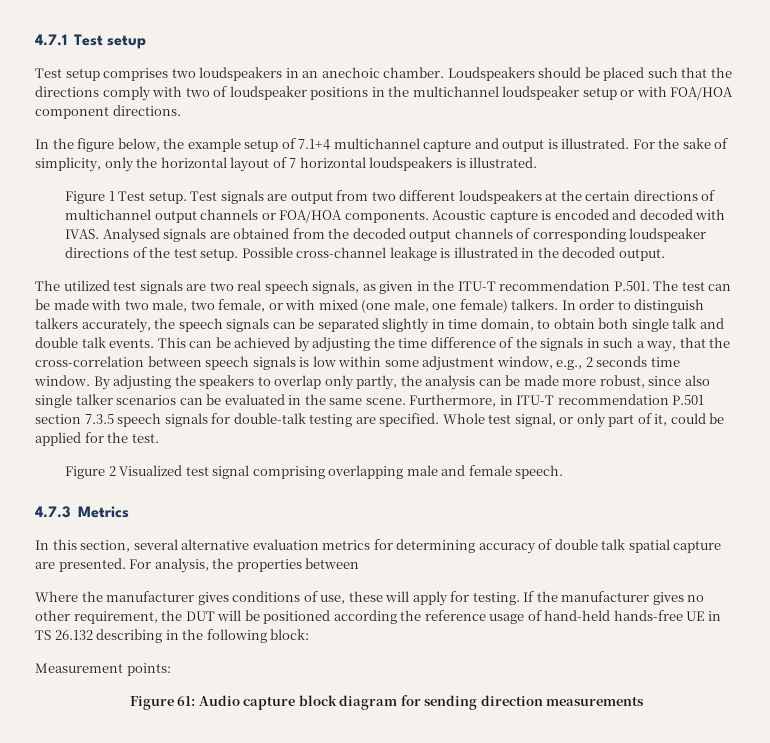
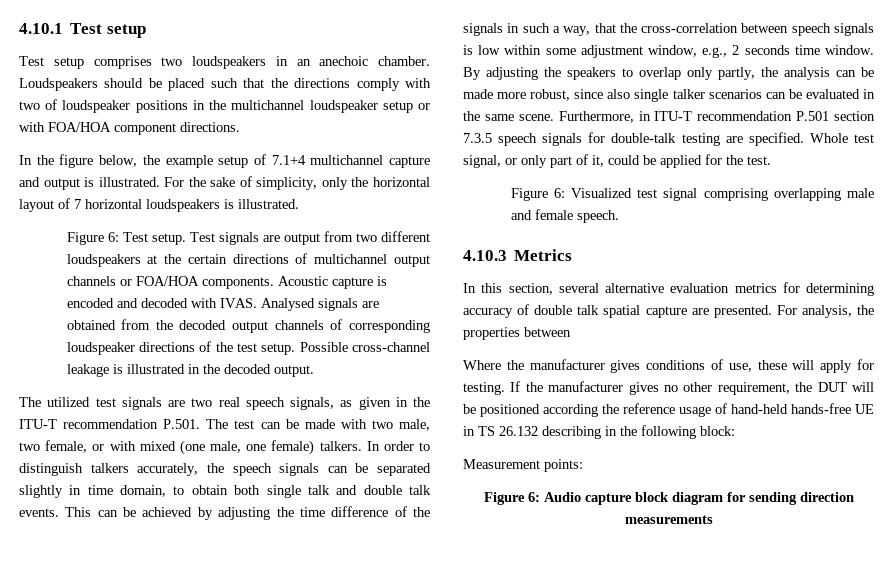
- 4.7.1 Test setup
+ 4.10.1 Test setup
- Figure 1 Test setup.
+ Figure 6: Test setup.
- Figure 2 Visualized test signal comprising overlapping male and female speech.
+ Figure 6: Visualized test signal comprising overlapping male and female speech.
- 4.7.3 Metrics
+ 4.10.3 Metrics
- Figure 61: Audio capture block diagram for sending direction measurements
+ Figure 6: Audio capture block diagram for sending direction measurements

